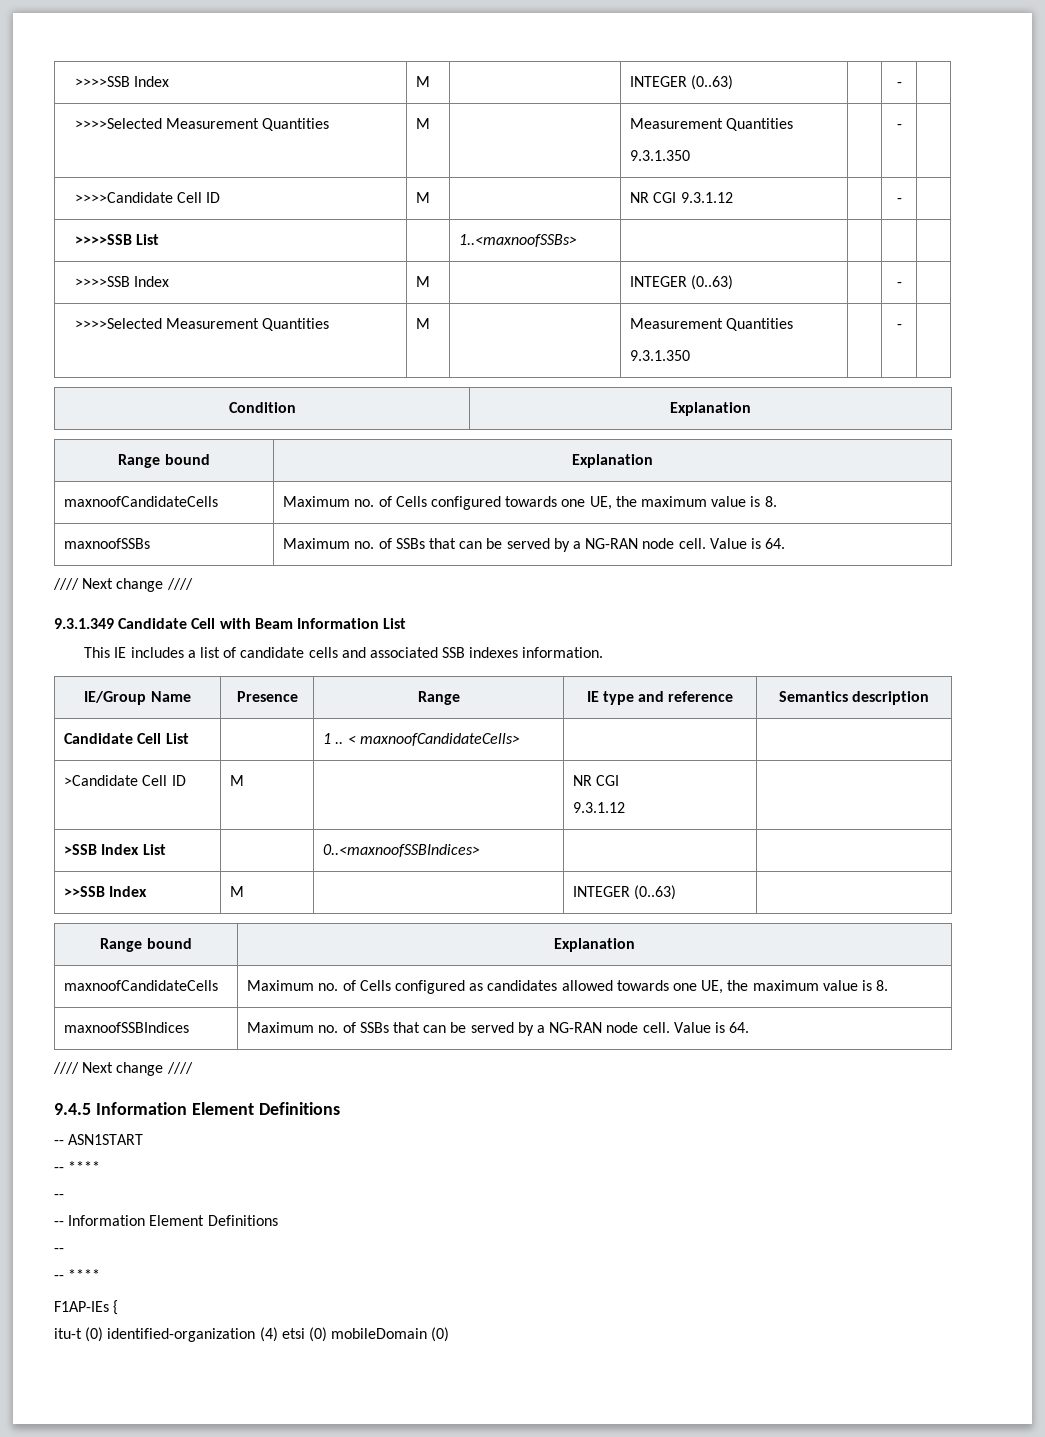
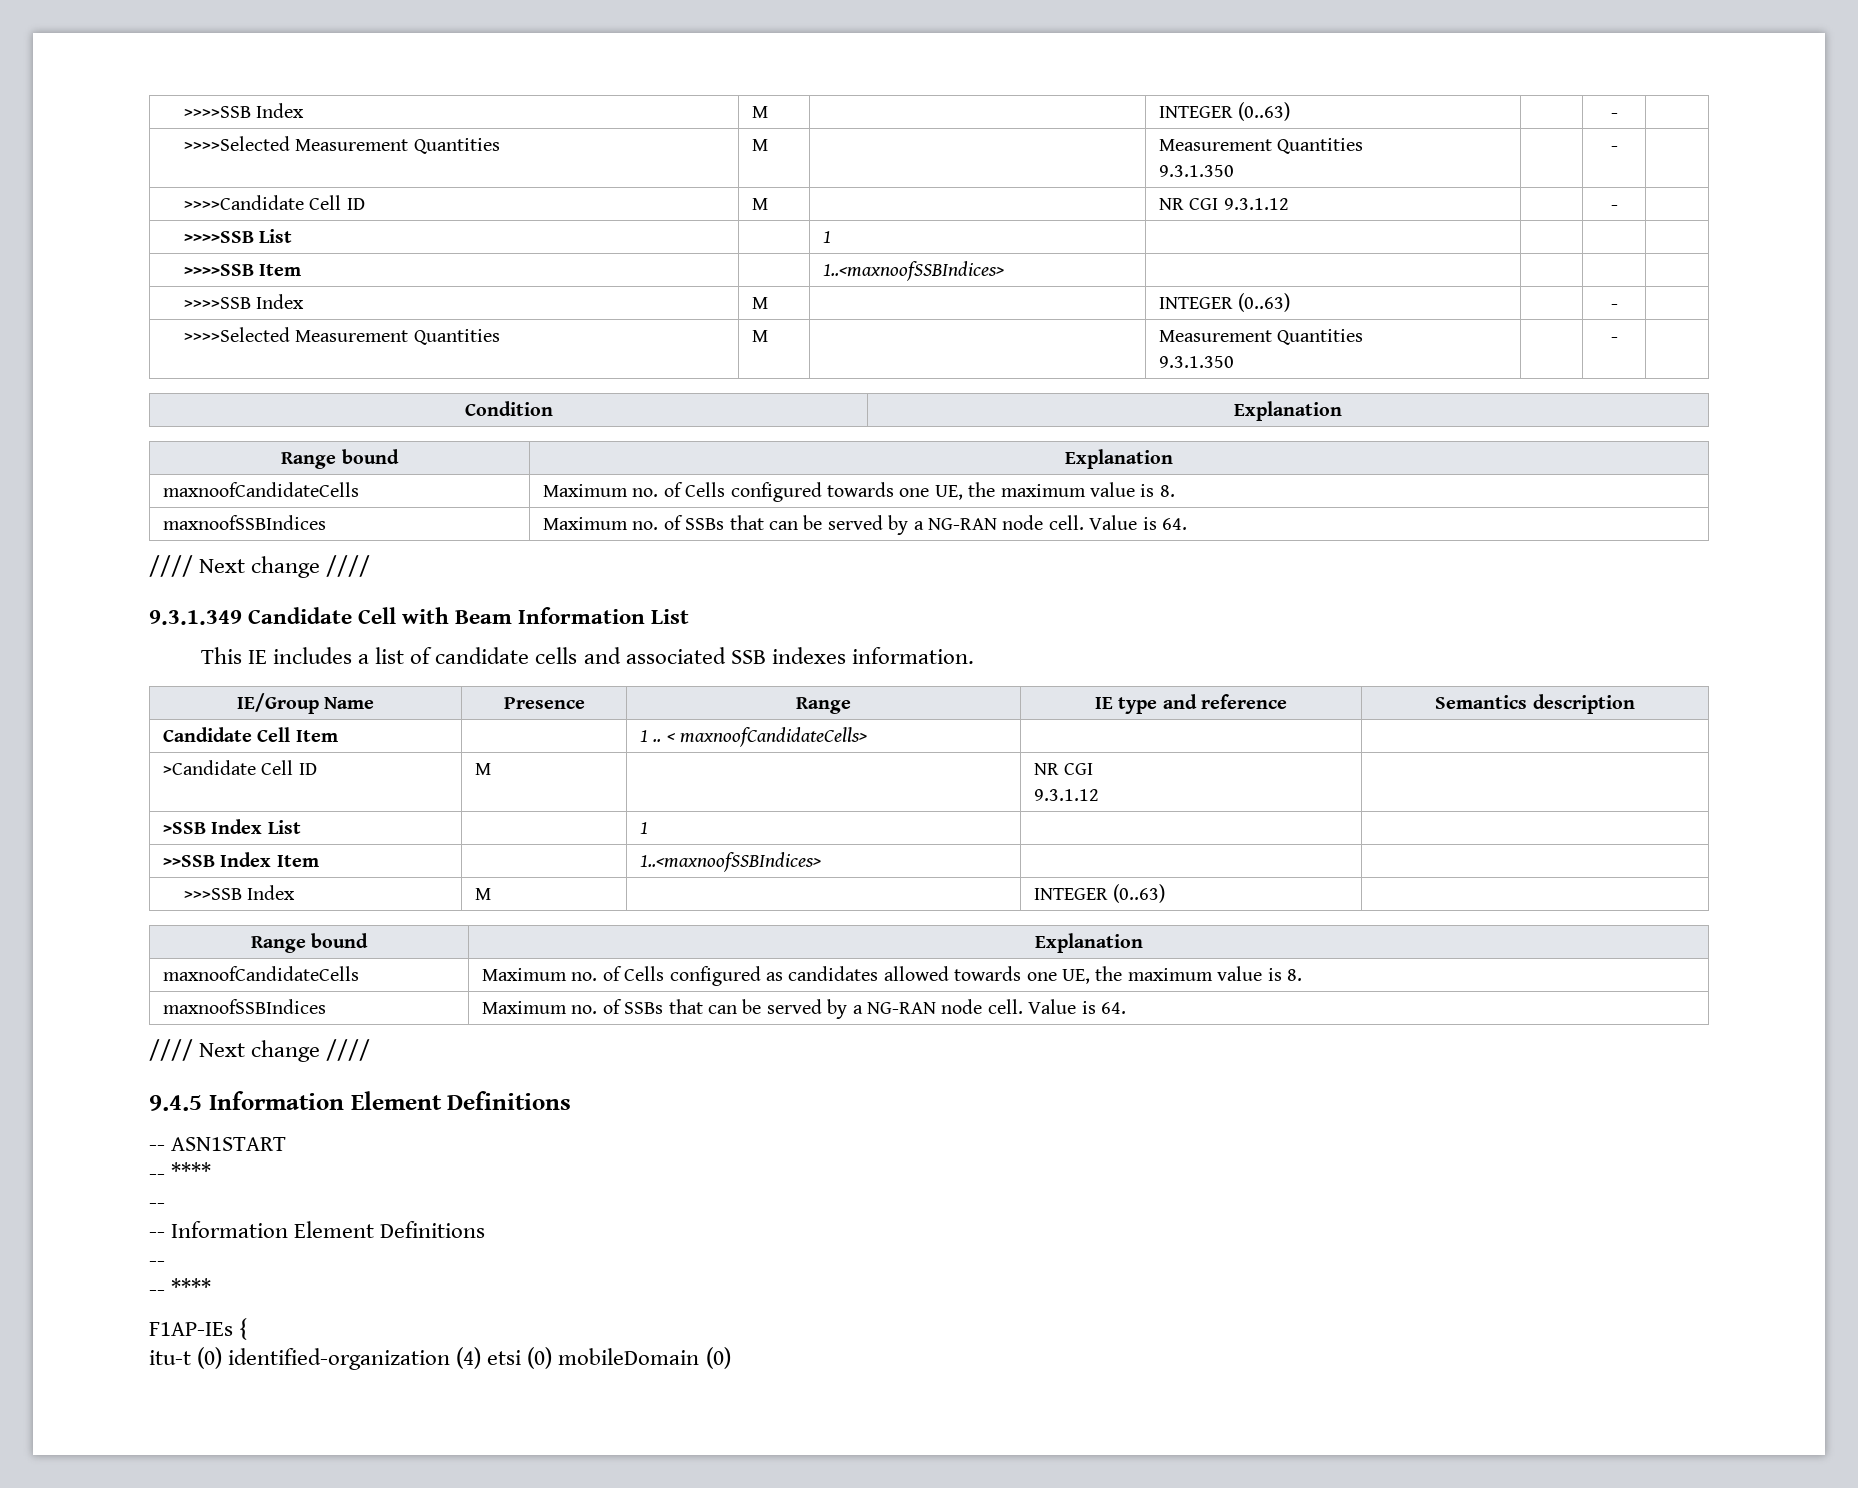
- >>>>SSB List | | 1..<maxnoofSSBs> | | | |
+ >>>>SSB List | | 1 | | | |
+ >>>>SSB Item | | 1..<maxnoofSSBIndices> | | | |
  maxnoofCandidateCells | Maximum no. of Cells configured towards one UE, the maximum value is 8.
- maxnoofSSBs | Maximum no. of SSBs that can be served by a NG-RAN node cell. Value is 64.
+ maxnoofSSBIndices | Maximum no. of SSBs that can be served by a NG-RAN node cell. Value is 64.
- Candidate Cell List | | 1 .. < maxnoofCandidateCells> | |
+ Candidate Cell Item | | 1 .. < maxnoofCandidateCells> | |
- >SSB Index List | | 0..<maxnoofSSBIndices> | |
+ >SSB Index List | | 1 | |
- >>SSB Index | M | | INTEGER (0..63) |
+ >>SSB Index Item | | 1..<maxnoofSSBIndices> | |
+ >>>SSB Index | M | | INTEGER (0..63) |

